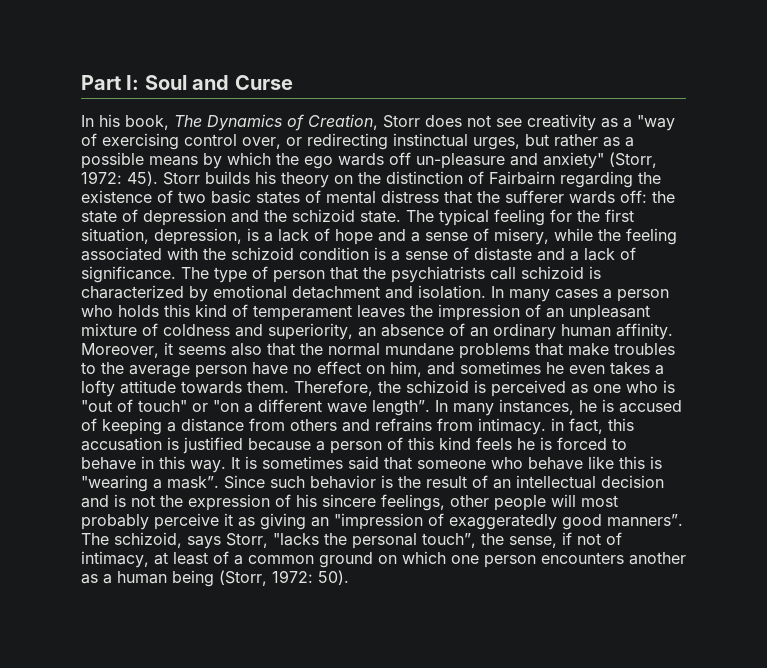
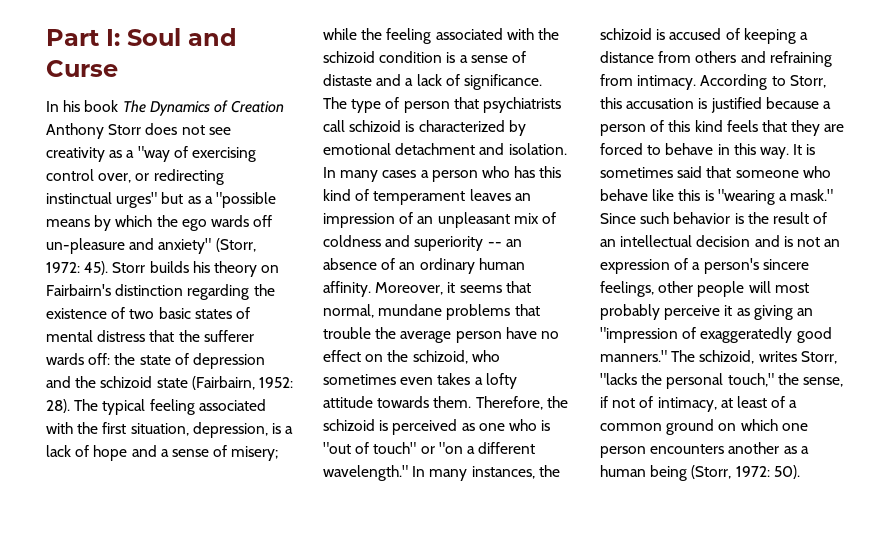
- In his book, The Dynamics of Creation, Storr does not see creativity as a "way of exercising control over, or redirecting instinctual urges, but rather as a possible means by which the ego wards off un-pleasure and anxiety" (Storr, 1972: 45).
+ In his book The Dynamics of Creation Anthony Storr does not see creativity as a "way of exercising control over, or redirecting instinctual urges" but as a "possible means by which the ego wards off un-pleasure and anxiety" (Storr, 1972: 45).
- Storr builds his theory on the distinction of Fairbairn regarding the existence of two basic states of mental distress that the sufferer wards off: the state of depression and the schizoid state.
+ Storr builds his theory on Fairbairn's distinction regarding the existence of two basic states of mental distress that the sufferer wards off: the state of depression and the schizoid state (Fairbairn, 1952: 28).
- The typical feeling for the first situation, depression, is a lack of hope and a sense of misery, while the feeling associated with the schizoid condition is a sense of distaste and a lack of significance.
+ The typical feeling associated with the first situation, depression, is a lack of hope and a sense of misery; while the feeling associated with the schizoid condition is a sense of distaste and a lack of significance.
- The type of person that the psychiatrists call schizoid is characterized by emotional detachment and isolation.
+ The type of person that psychiatrists call schizoid is characterized by emotional detachment and isolation.
- In many cases a person who holds this kind of temperament leaves the impression of an unpleasant mixture of coldness and superiority, an absence of an ordinary human affinity.
+ In many cases a person who has this kind of temperament leaves an impression of an unpleasant mix of coldness and superiority -- an absence of an ordinary human affinity.
- Moreover, it seems also that the normal mundane problems that make troubles to the average person have no effect on him, and sometimes he even takes a lofty attitude towards them.
+ Moreover, it seems that normal, mundane problems that trouble the average person have no effect on the schizoid, who sometimes even takes a lofty attitude towards them.
- Therefore, the schizoid is perceived as one who is "out of touch" or "on a different wave length”.
+ Therefore, the schizoid is perceived as one who is "out of touch" or "on a different wavelength."
- In many instances, he is accused of keeping a distance from others and refrains from intimacy. in fact, this accusation is justified because a person of this kind feels he is forced to behave in this way.
+ In many instances, the schizoid is accused of keeping a distance from others and refraining from intimacy. According to Storr, this accusation is justified because a person of this kind feels that they are forced to behave in this way.
- It is sometimes said that someone who behave like this is "wearing a mask”.
+ It is sometimes said that someone who behave like this is "wearing a mask."
- Since such behavior is the result of an intellectual decision and is not the expression of his sincere feelings, other people will most probably perceive it as giving an "impression of exaggeratedly good manners”.
+ Since such behavior is the result of an intellectual decision and is not an expression of a person's sincere feelings, other people will most probably perceive it as giving an "impression of exaggeratedly good manners."
- The schizoid, says Storr, "lacks the personal touch”, the sense, if not of intimacy, at least of a common ground on which one person encounters another as a human being (Storr, 1972: 50).
+ The schizoid, writes Storr, "lacks the personal touch," the sense, if not of intimacy, at least of a common ground on which one person encounters another as a human being (Storr, 1972: 50).

